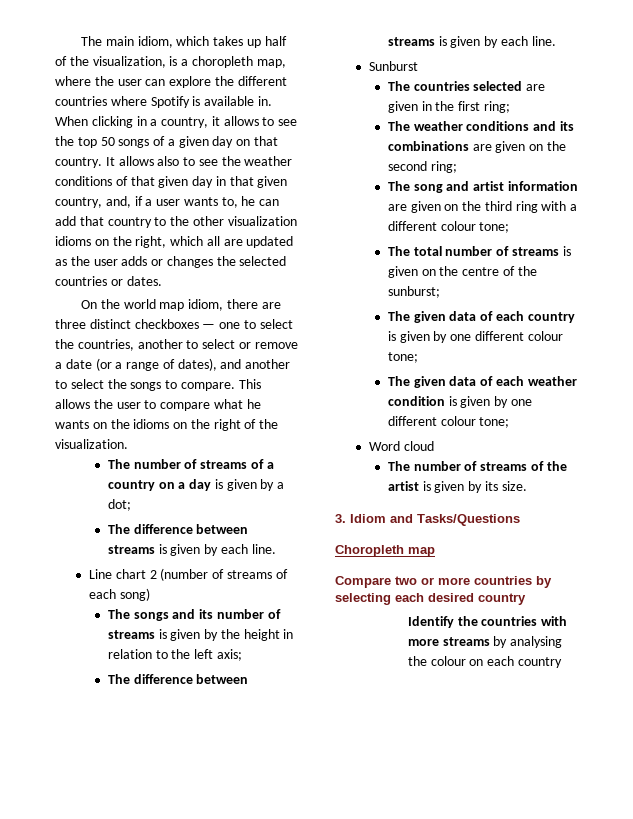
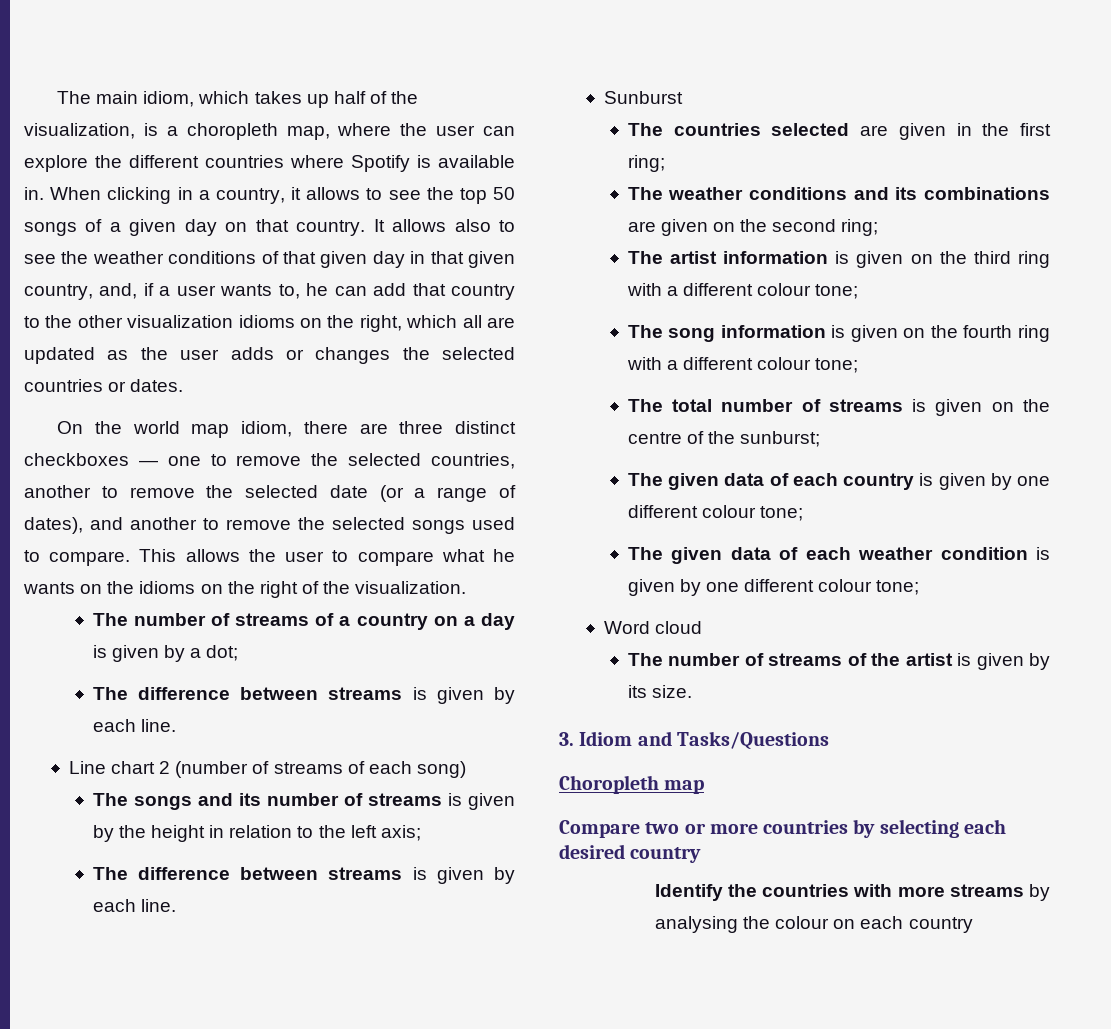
- On the world map idiom, there are three distinct checkboxes — one to select the countries, another to select or remove a date (or a range of dates), and another to select the songs to compare.
+ On the world map idiom, there are three distinct checkboxes — one to remove the selected countries, another to remove the selected date (or a range of dates), and another to remove the selected songs used to compare.
- The song and artist information are given on the third ring with a different colour tone;
+ The artist information is given on the third ring with a different colour tone;
+ The song information is given on the fourth ring with a different colour tone;

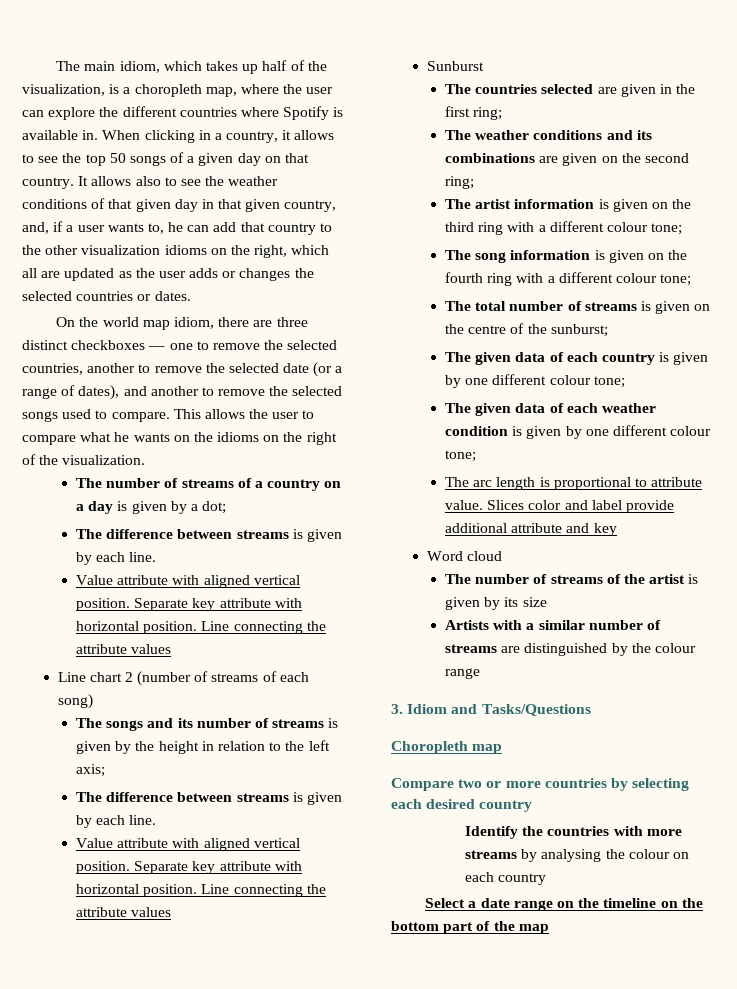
  The number of streams of a country on a day is given by a dot;
  The difference between streams is given by each line.
+ Value attribute with aligned vertical position. Separate key attribute with horizontal position. Line connecting the attribute values
  The songs and its number of streams is given by the height in relation to the left axis;
  The difference between streams is given by each line.
+ Value attribute with aligned vertical position. Separate key attribute with horizontal position. Line connecting the attribute values
+ The arc length is proportional to attribute value. Slices color and label provide additional attribute and key
- The number of streams of the artist is given by its size.
+ The number of streams of the artist is given by its size
+ Artists with a similar number of streams are distinguished by the colour range
+ Select a date range on the timeline on the bottom part of the map

